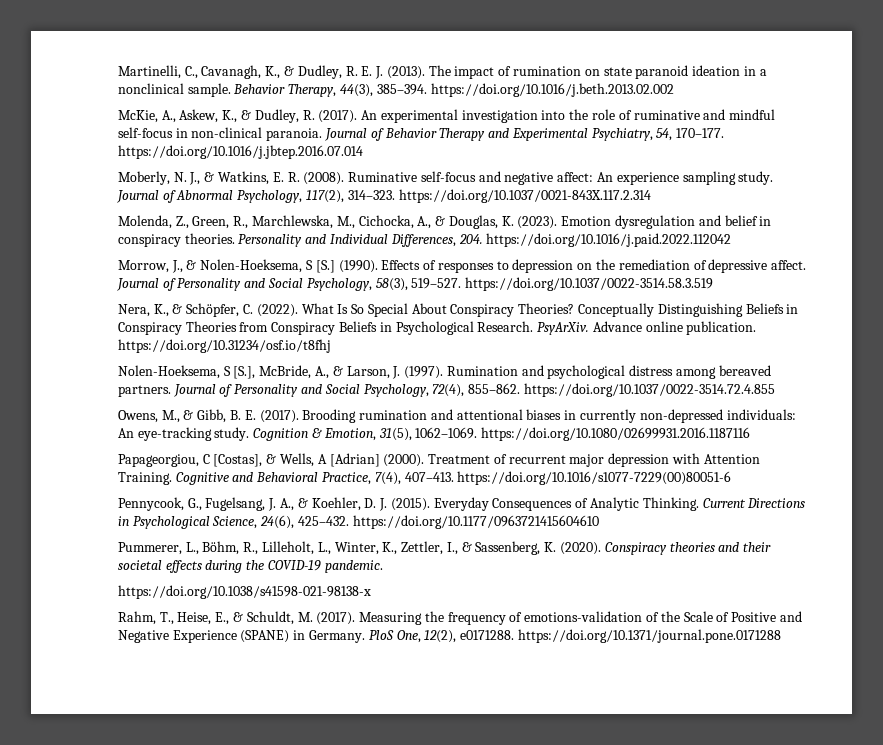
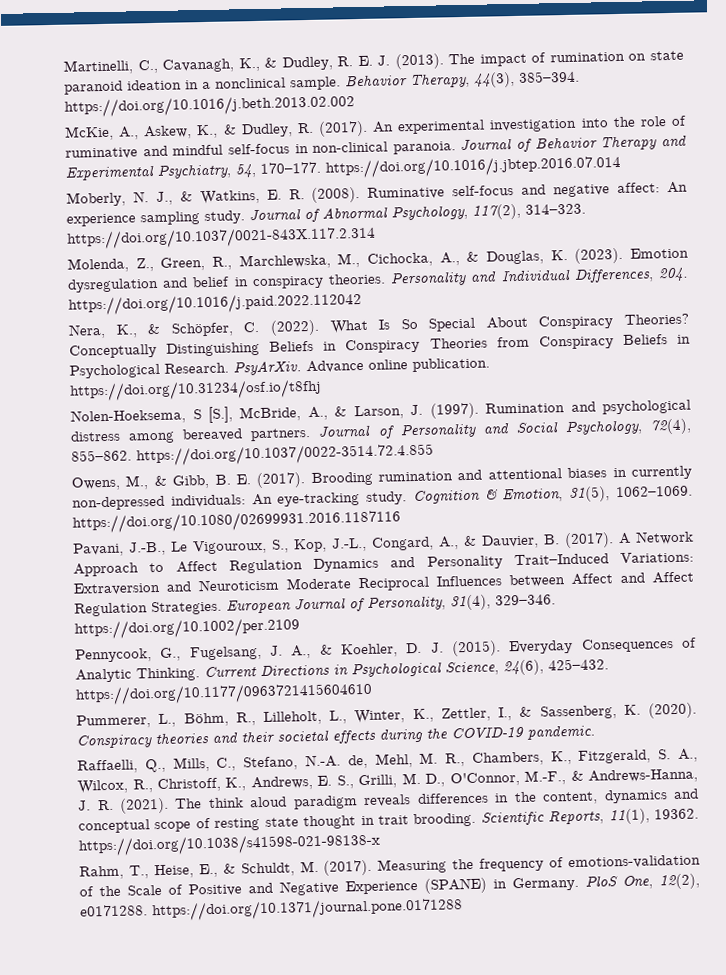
- Morrow, J., & Nolen-Hoeksema, S [S.] (1990). Effects of responses to depression on the remediation of depressive affect. Journal of Personality and Social Psychology, 58(3), 519–527. https://doi.org/10.1037/0022-3514.58.3.519
- Papageorgiou, C [Costas], & Wells, A [Adrian] (2000). Treatment of recurrent major depression with Attention Training. Cognitive and Behavioral Practice, 7(4), 407–413. https://doi.org/10.1016/s1077-7229(00)80051-6
+ Pavani, J.‑B., Le Vigouroux, S., Kop, J.‑L., Congard, A., & Dauvier, B. (2017). A Network Approach to Affect Regulation Dynamics and Personality Trait–Induced Variations: Extraversion and Neuroticism Moderate Reciprocal Influences between Affect and Affect Regulation Strategies. European Journal of Personality, 31(4), 329–346. https://doi.org/10.1002/per.2109
- https://doi.org/10.1038/s41598-021-98138-x
+ Raffaelli, Q., Mills, C., Stefano, N.‑A. de, Mehl, M. R., Chambers, K., Fitzgerald, S. A., Wilcox, R., Christoff, K., Andrews, E. S., Grilli, M. D., O'Connor, M.‑F., & Andrews-Hanna, J. R. (2021). The think aloud paradigm reveals differences in the content, dynamics and conceptual scope of resting state thought in trait brooding. Scientific Reports, 11(1), 19362. https://doi.org/10.1038/s41598-021-98138-x

